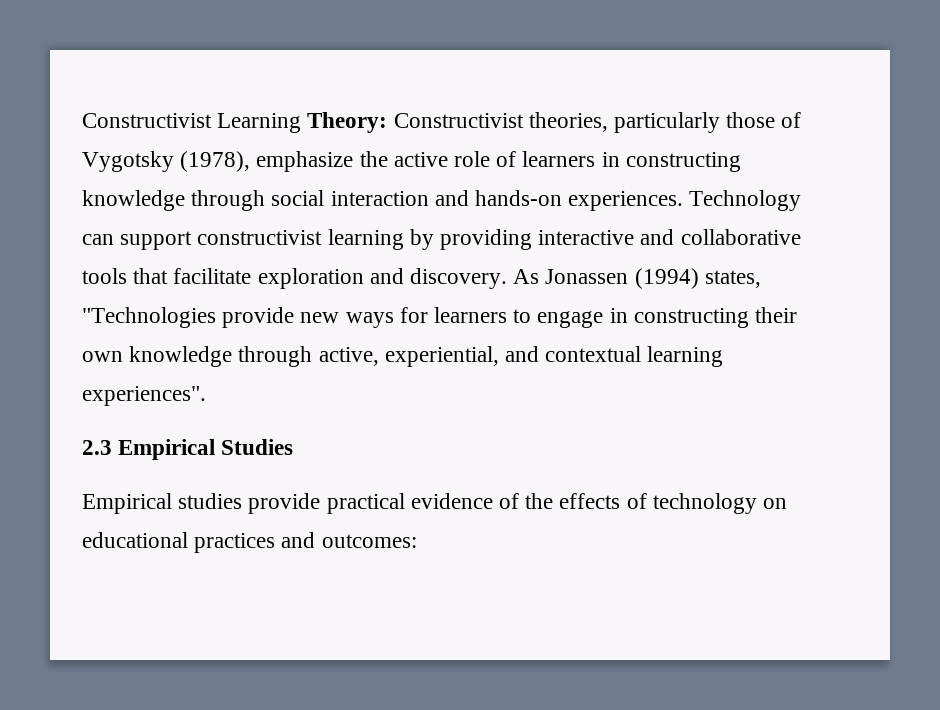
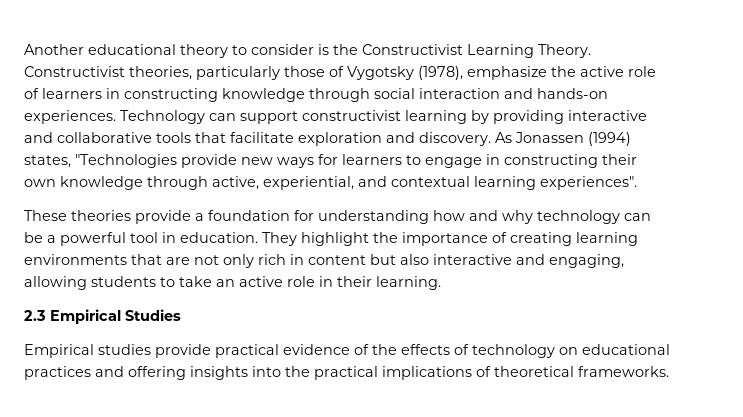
- Constructivist Learning Theory: Constructivist theories, particularly those of Vygotsky (1978), emphasize the active role of learners in constructing knowledge through social interaction and hands-on experiences.
+ Another educational theory to consider is the Constructivist Learning Theory. Constructivist theories, particularly those of Vygotsky (1978), emphasize the active role of learners in constructing knowledge through social interaction and hands-on experiences.
+ These theories provide a foundation for understanding how and why technology can be a powerful tool in education. They highlight the importance of creating learning environments that are not only rich in content but also interactive and engaging, allowing students to take an active role in their learning.
- Empirical studies provide practical evidence of the effects of technology on educational practices and outcomes:
+ Empirical studies provide practical evidence of the effects of technology on educational practices and offering insights into the practical implications of theoretical frameworks.

